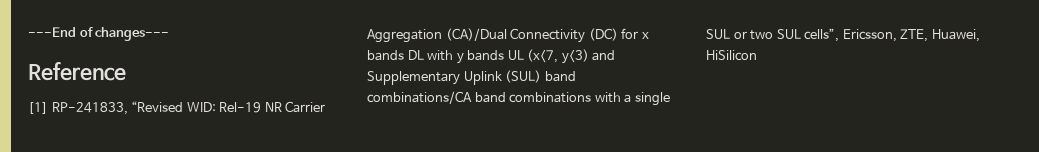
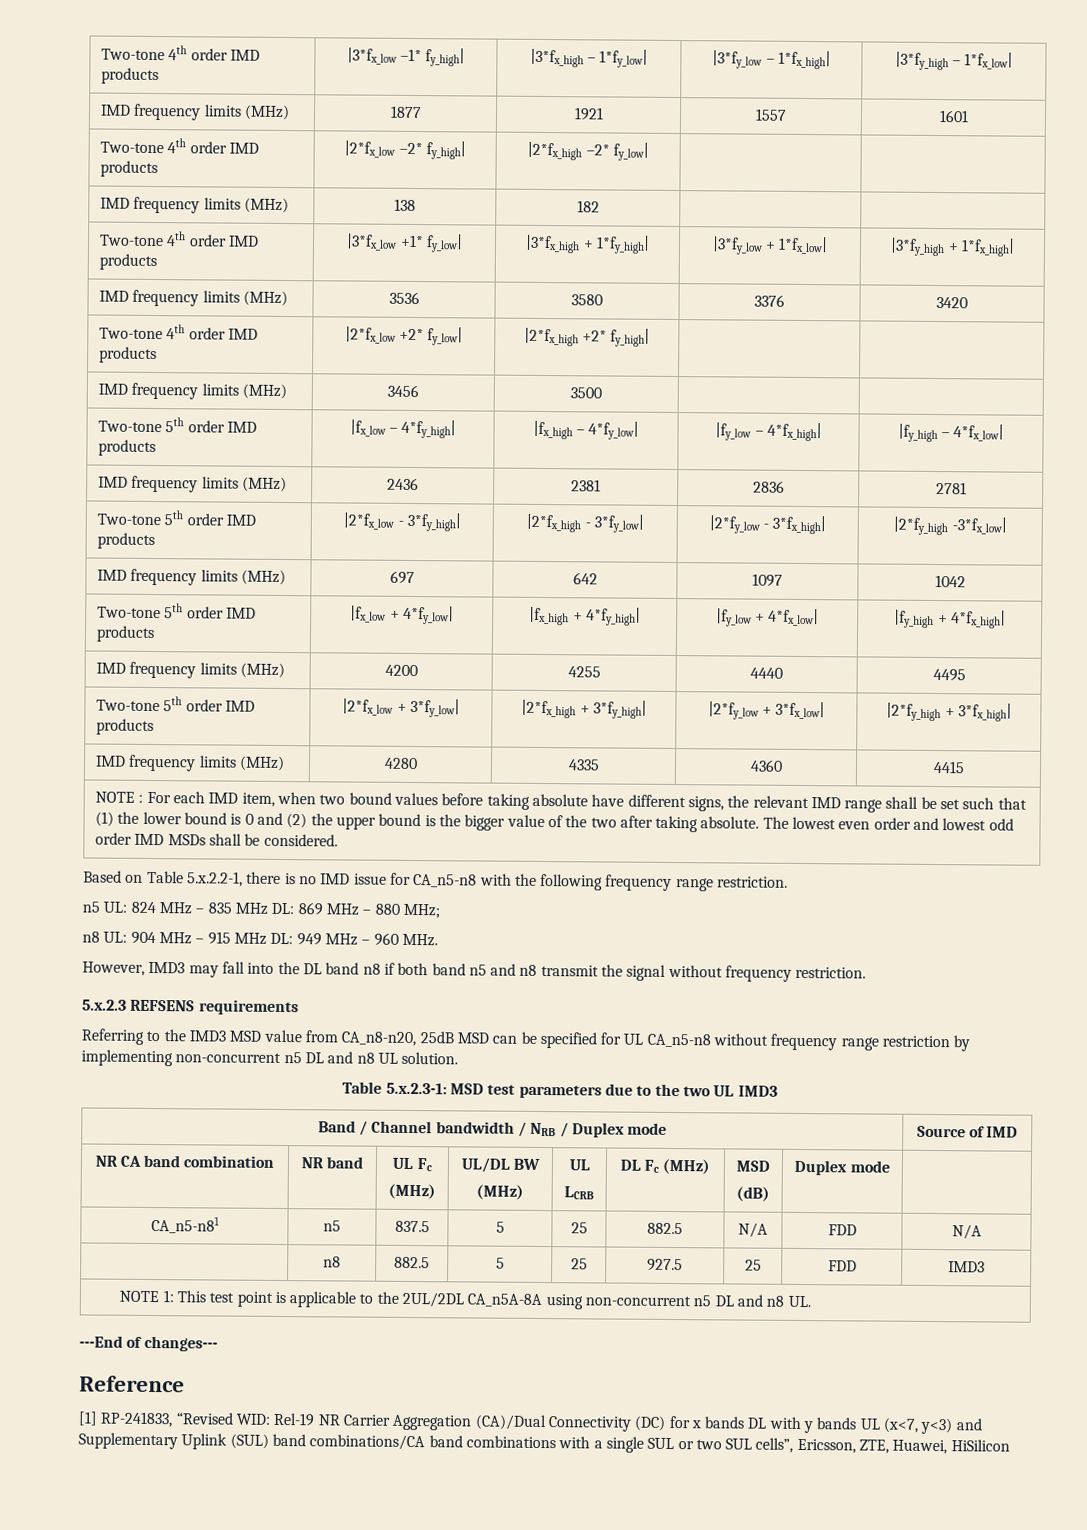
+ Two-tone 4th order IMD products | |3*fx_low –1* fy_high| | |3*fx_high – 1*fy_low| | |3*fy_low – 1*fx_high| | |3*fy_high – 1*fx_low|
+ IMD frequency limits (MHz) | 1877 | 1921 | 1557 | 1601
+ Two-tone 4th order IMD products | |2*fx_low –2* fy_high| | |2*fx_high –2* fy_low| | |
+ IMD frequency limits (MHz) | 138 | 182 | |
+ Two-tone 4th order IMD products | |3*fx_low +1* fy_low| | |3*fx_high + 1*fy_high| | |3*fy_low + 1*fx_low| | |3*fy_high + 1*fx_high|
+ IMD frequency limits (MHz) | 3536 | 3580 | 3376 | 3420
+ Two-tone 4th order IMD products | |2*fx_low +2* fy_low| | |2*fx_high +2* fy_high| | |
+ IMD frequency limits (MHz) | 3456 | 3500 | |
+ Two-tone 5th order IMD products | |fx_low – 4*fy_high| | |fx_high – 4*fy_low| | |fy_low – 4*fx_high| | |fy_high – 4*fx_low|
+ IMD frequency limits (MHz) | 2436 | 2381 | 2836 | 2781
+ Two-tone 5th order IMD products | |2*fx_low - 3*fy_high| | |2*fx_high - 3*fy_low| | |2*fy_low - 3*fx_high| | |2*fy_high -3*fx_low|
+ IMD frequency limits (MHz) | 697 | 642 | 1097 | 1042
+ Two-tone 5th order IMD products | |fx_low + 4*fy_low| | |fx_high + 4*fy_high| | |fy_low + 4*fx_low| | |fy_high + 4*fx_high|
+ IMD frequency limits (MHz) | 4200 | 4255 | 4440 | 4495
+ Two-tone 5th order IMD products | |2*fx_low + 3*fy_low| | |2*fx_high + 3*fy_high| | |2*fy_low + 3*fx_low| | |2*fy_high + 3*fx_high|
+ IMD frequency limits (MHz) | 4280 | 4335 | 4360 | 4415
+ NOTE : For each IMD item, when two bound values before taking absolute have different signs, the relevant IMD range shall be set such that (1) the lower bound is 0 and (2) the upper bound is the bigger value of the two after taking absolute. The lowest even order and lowest odd order IMD MSDs shall be considered.
+ Based on Table 5.x.2.2-1, there is no IMD issue for CA_n5-n8 with the following frequency range restriction.
+ n5 UL: 824 MHz – 835 MHz DL: 869 MHz – 880 MHz;
+ n8 UL: 904 MHz – 915 MHz DL: 949 MHz – 960 MHz.
+ However, IMD3 may fall into the DL band n8 if both band n5 and n8 transmit the signal without frequency restriction.
+ 5.x.2.3 REFSENS requirements
+ Referring to the IMD3 MSD value from CA_n8-n20, 25dB MSD can be specified for UL CA_n5-n8 without frequency range restriction by implementing non-concurrent n5 DL and n8 UL solution.
+ Table 5.x.2.3-1: MSD test parameters due to the two UL IMD3
+ Band / Channel bandwidth / NRB / Duplex mode | Source of IMD
+ NR CA band combination | NR band | UL Fc
+ (MHz) | UL/DL BW
+ (MHz) | UL
+ LCRB | DL Fc (MHz) | MSD
+ (dB) | Duplex mode |
+ CA_n5-n81 | n5 | 837.5 | 5 | 25 | 882.5 | N/A | FDD | N/A
+ | n8 | 882.5 | 5 | 25 | 927.5 | 25 | FDD | IMD3
+ NOTE 1: This test point is applicable to the 2UL/2DL CA_n5A-8A using non-concurrent n5 DL and n8 UL.

